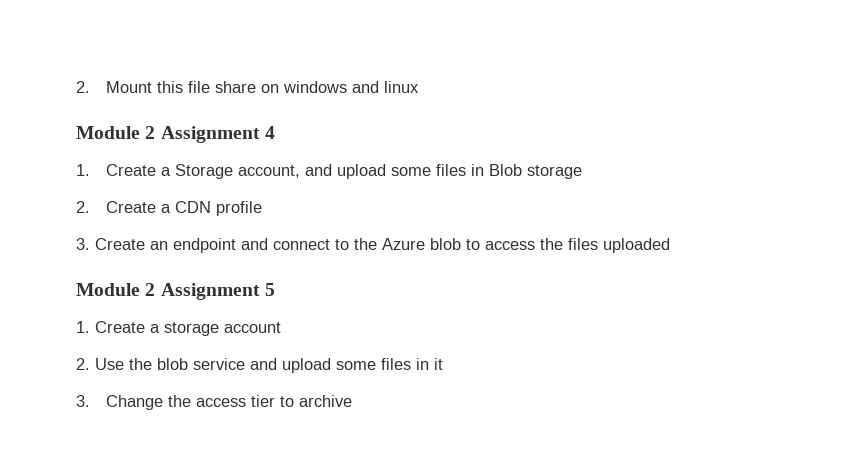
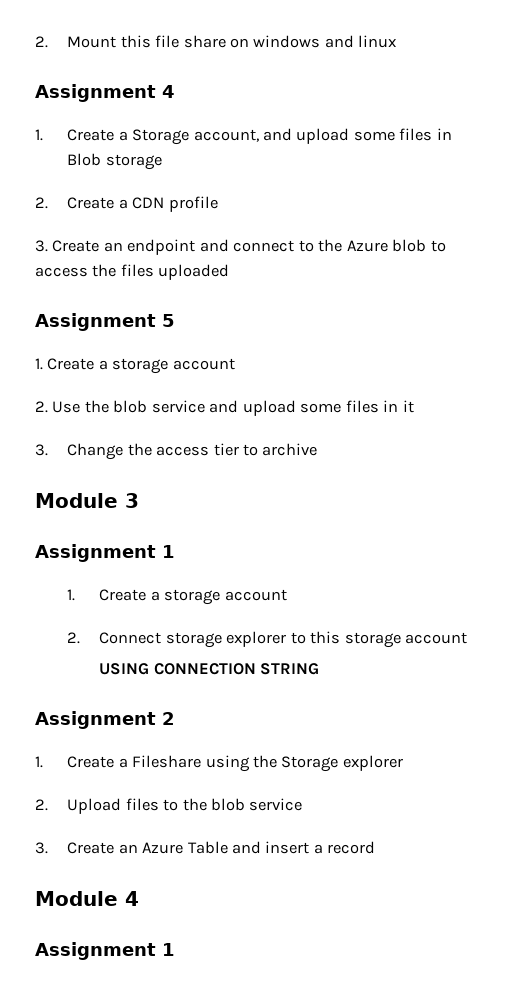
- Module 2 Assignment 4
+ Assignment 4
- Module 2 Assignment 5
+ Assignment 5
+ Module 3
+ Assignment 1
+ 1. Create a storage account
+ 2. Connect storage explorer to this storage account
+ USING CONNECTION STRING
+ Assignment 2
+ 1. Create a Fileshare using the Storage explorer
+ 2. Upload files to the blob service
+ 3. Create an Azure Table and insert a record
+ Module 4
+ Assignment 1

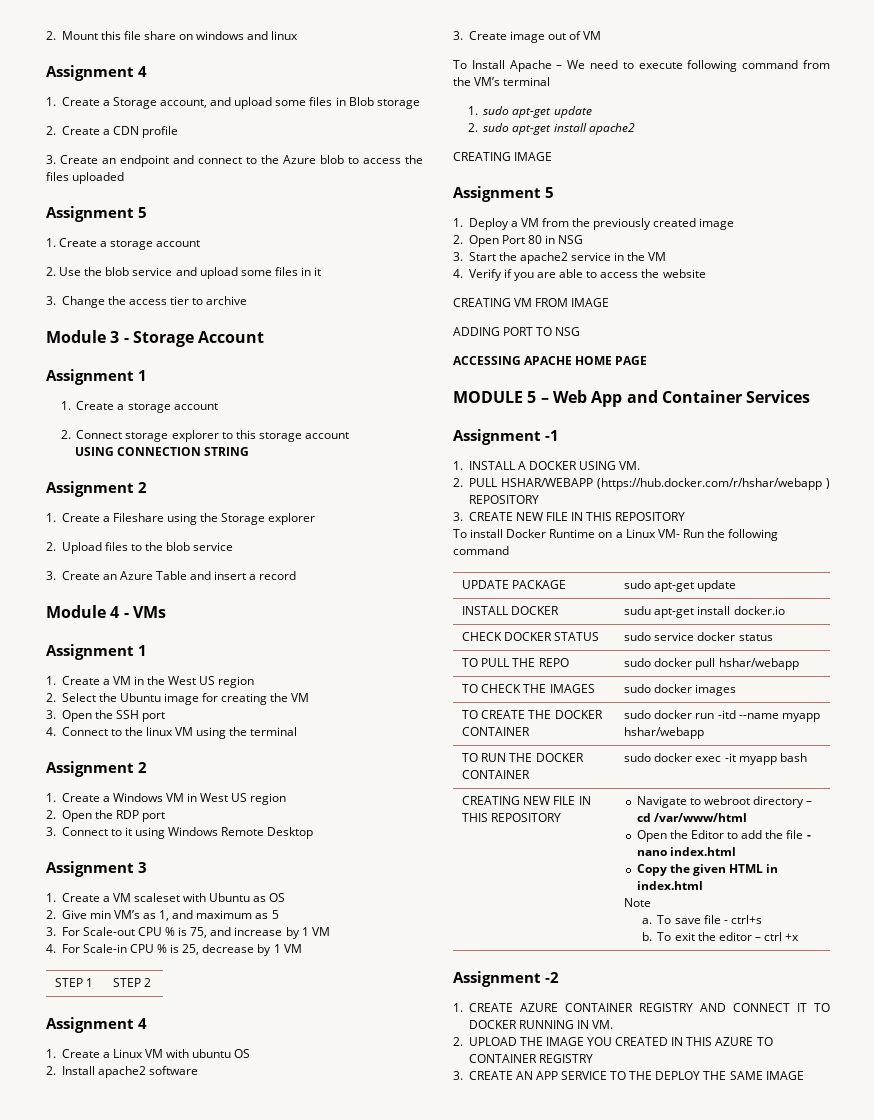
- Module 3
+ Module 3 - Storage Account
- Module 4
+ Module 4 - VMs
  Assignment 1
+ 1. Create a VM in the West US region
+ 2. Select the Ubuntu image for creating the VM
+ 3. Open the SSH port
+ 4. Connect to the linux VM using the terminal
+ Assignment 2
+ 1. Create a Windows VM in West US region
+ 2. Open the RDP port
+ 3. Connect to it using Windows Remote Desktop
+ Assignment 3
+ 1. Create a VM scaleset with Ubuntu as OS
+ 2. Give min VM’s as 1, and maximum as 5
+ 3. For Scale-out CPU % is 75, and increase by 1 VM
+ 4. For Scale-in CPU % is 25, decrease by 1 VM
+ STEP 1 | STEP 2
+ Assignment 4
+ 1. Create a Linux VM with ubuntu OS
+ 2. Install apache2 software
+ 3. Create image out of VM
+ To Install Apache – We need to execute following command from the VM’s terminal
+ 1. sudo apt-get update
+ 2. sudo apt-get install apache2
+ CREATING IMAGE
+ Assignment 5
+ 1. Deploy a VM from the previously created image
+ 2. Open Port 80 in NSG
+ 3. Start the apache2 service in the VM
+ 4. Verify if you are able to access the website
+ CREATING VM FROM IMAGE
+ ADDING PORT TO NSG
+ ACCESSING APACHE HOME PAGE
+ MODULE 5 – Web App and Container Services
+ Assignment -1
+ 1. INSTALL A DOCKER USING VM.
+ 2. PULL HSHAR/WEBAPP (https://hub.docker.com/r/hshar/webapp ) REPOSITORY
+ 3. CREATE NEW FILE IN THIS REPOSITORY
+ To install Docker Runtime on a Linux VM- Run the following command
+ UPDATE PACKAGE | sudo apt-get update
+ INSTALL DOCKER | sudu apt-get install docker.io
+ CHECK DOCKER STATUS | sudo service docker status
+ TO PULL THE REPO | sudo docker pull hshar/webapp
+ TO CHECK THE IMAGES | sudo docker images
+ TO CREATE THE DOCKER CONTAINER | sudo docker run -itd --name myapp hshar/webapp
+ TO RUN THE DOCKER CONTAINER | sudo docker exec -it myapp bash
+ CREATING NEW FILE IN THIS REPOSITORY | Navigate to webroot directory – cd /var/www/html
+ Open the Editor to add the file - nano index.html
+ Copy the given HTML in index.html
+ Note
+ a. To save file - ctrl+s
+ b. To exit the editor – ctrl +x
+ Assignment -2
+ 1. CREATE AZURE CONTAINER REGISTRY AND CONNECT IT TO DOCKER RUNNING IN VM.
+ 2. UPLOAD THE IMAGE YOU CREATED IN THIS AZURE TO CONTAINER REGISTRY
+ 3. CREATE AN APP SERVICE TO THE DEPLOY THE SAME IMAGE

